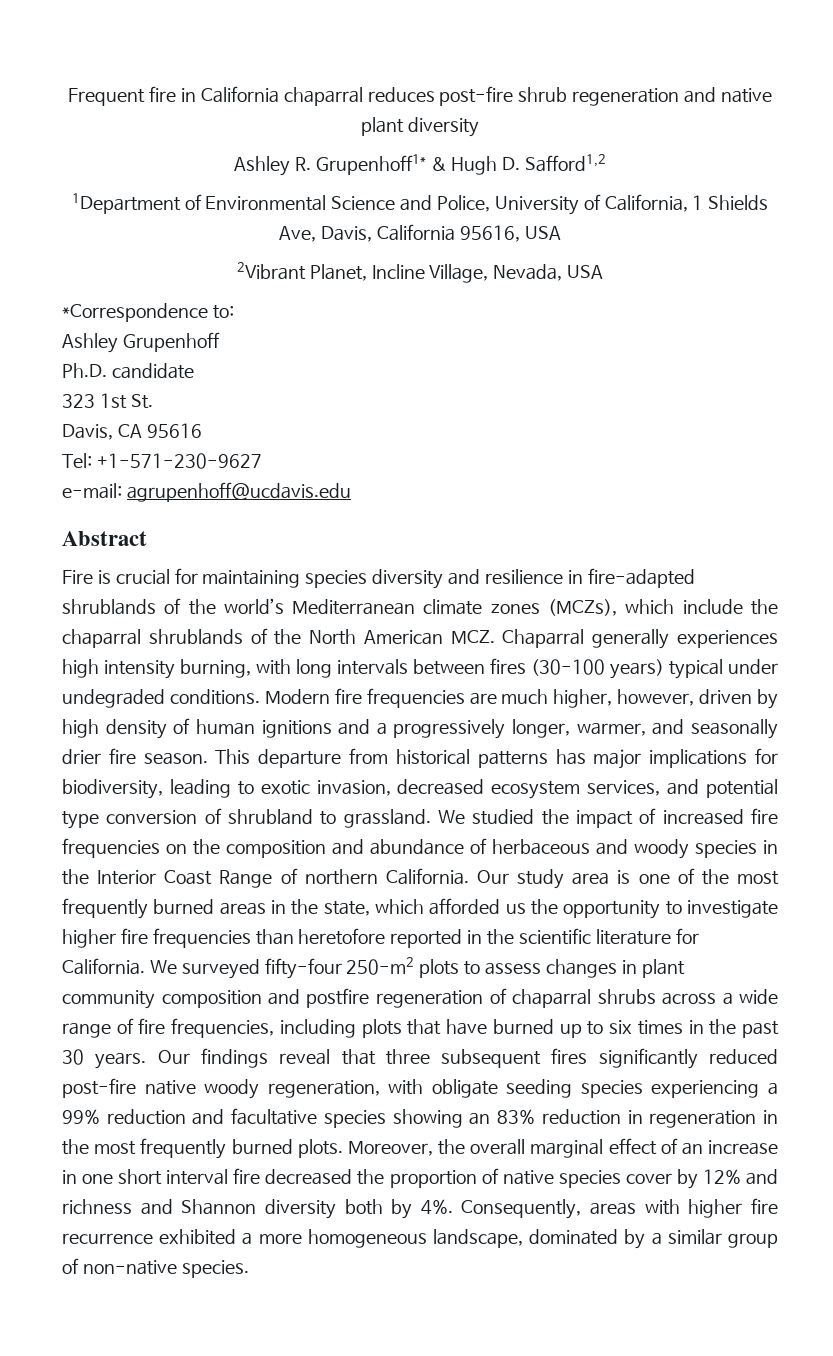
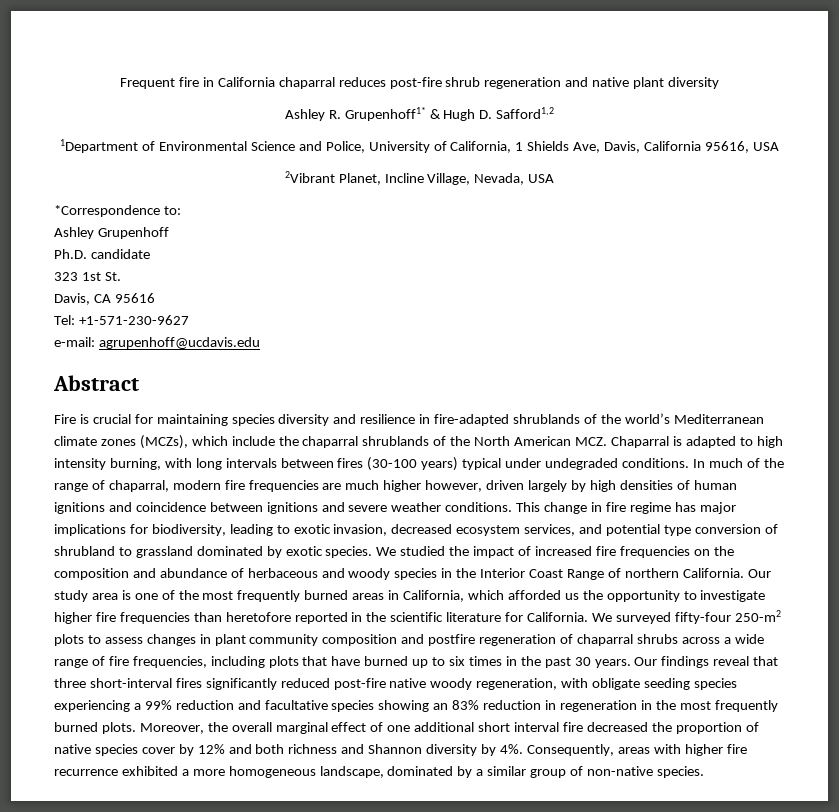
- Fire is crucial for maintaining species diversity and resilience in fire-adapted shrublands of the world’s Mediterranean climate zones (MCZs), which include the chaparral shrublands of the North American MCZ. Chaparral generally experiences high intensity burning, with long intervals between fires (30-100 years) typical under undegraded conditions.
+ Fire is crucial for maintaining species diversity and resilience in fire-adapted shrublands of the world’s Mediterranean climate zones (MCZs), which include the chaparral shrublands of the North American MCZ. Chaparral is adapted to high intensity burning, with long intervals between fires (30-100 years) typical under undegraded conditions.
- Modern fire frequencies are much higher, however, driven by high density of human ignitions and a progressively longer, warmer, and seasonally drier fire season. This departure from historical patterns has major implications for biodiversity, leading to exotic invasion, decreased ecosystem services, and potential type conversion of shrubland to grassland.
+ In much of the range of chaparral, modern fire frequencies are much higher however, driven largely by high densities of human ignitions and coincidence between ignitions and severe weather conditions. This change in fire regime has major implications for biodiversity, leading to exotic invasion, decreased ecosystem services, and potential type conversion of shrubland to grassland dominated by exotic species.
- Our study area is one of the most frequently burned areas in the state, which afforded us the opportunity to investigate higher fire frequencies than heretofore reported in the scientific literature for California.
+ Our study area is one of the most frequently burned areas in California, which afforded us the opportunity to investigate higher fire frequencies than heretofore reported in the scientific literature for California.
- Our findings reveal that three subsequent fires significantly reduced post-fire native woody regeneration, with obligate seeding species experiencing a 99% reduction and facultative species showing an 83% reduction in regeneration in the most frequently burned plots.
+ Our findings reveal that three short-interval fires significantly reduced post-fire native woody regeneration, with obligate seeding species experiencing a 99% reduction and facultative species showing an 83% reduction in regeneration in the most frequently burned plots.
- Moreover, the overall marginal effect of an increase in one short interval fire decreased the proportion of native species cover by 12% and richness and Shannon diversity both by 4%.
+ Moreover, the overall marginal effect of one additional short interval fire decreased the proportion of native species cover by 12% and both richness and Shannon diversity by 4%.

